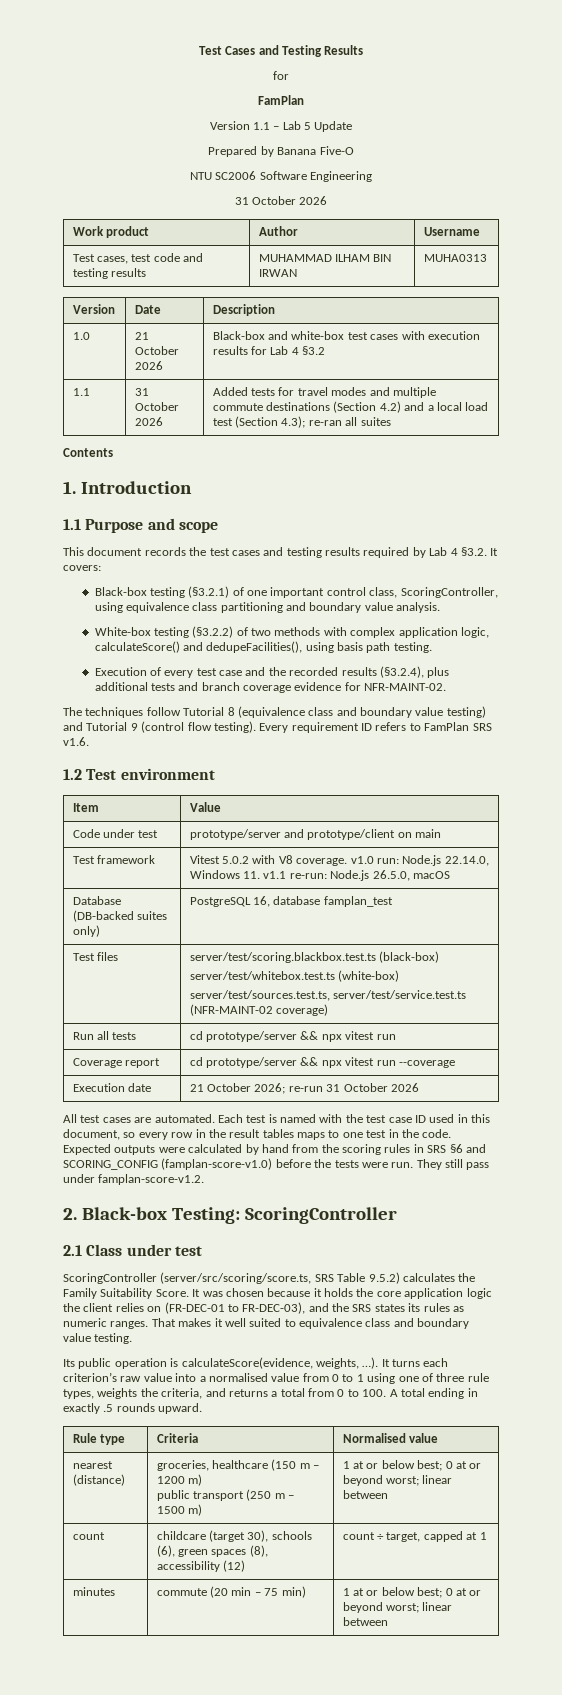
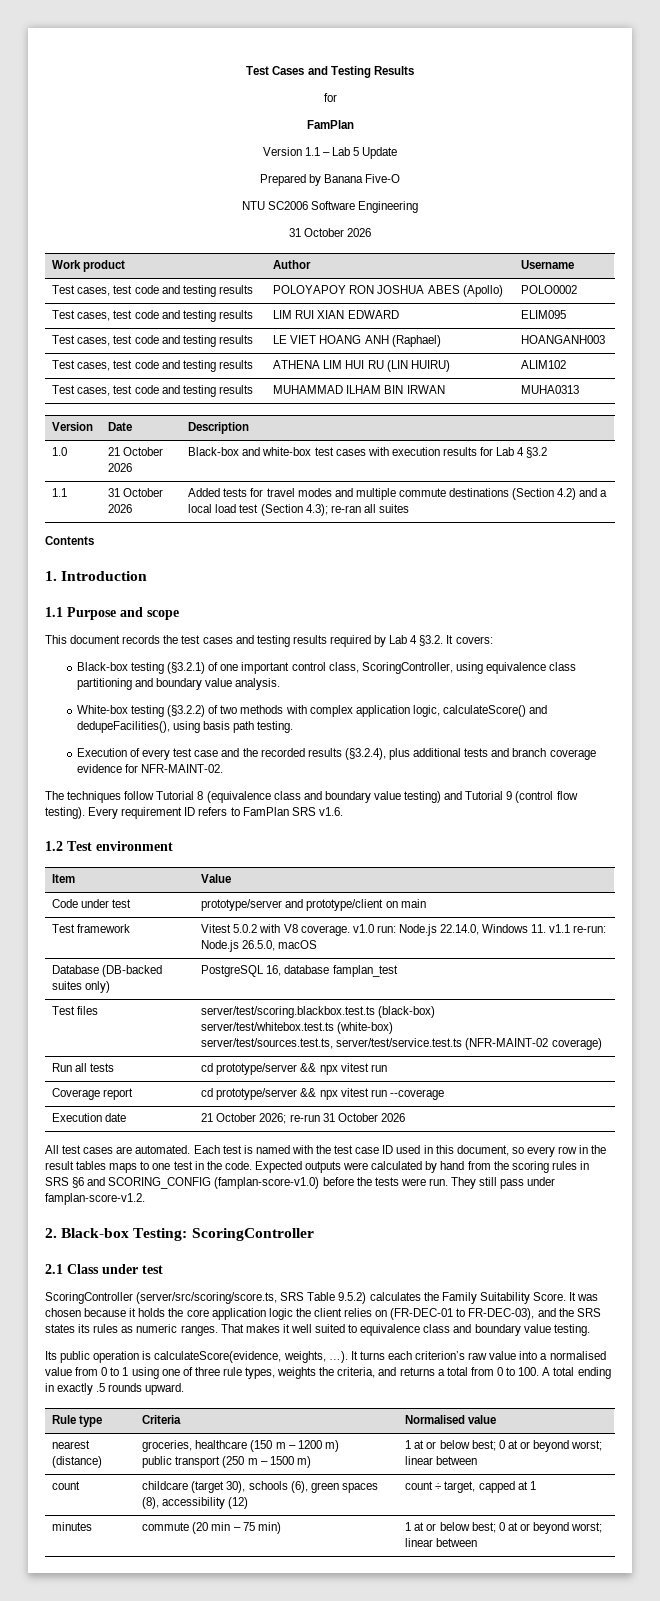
+ Test cases, test code and testing results | POLOYAPOY RON JOSHUA ABES (Apollo) | POLO0002
+ Test cases, test code and testing results | LIM RUI XIAN EDWARD | ELIM095
+ Test cases, test code and testing results | LE VIET HOANG ANH (Raphael) | HOANGANH003
+ Test cases, test code and testing results | ATHENA LIM HUI RU (LIN HUIRU) | ALIM102

